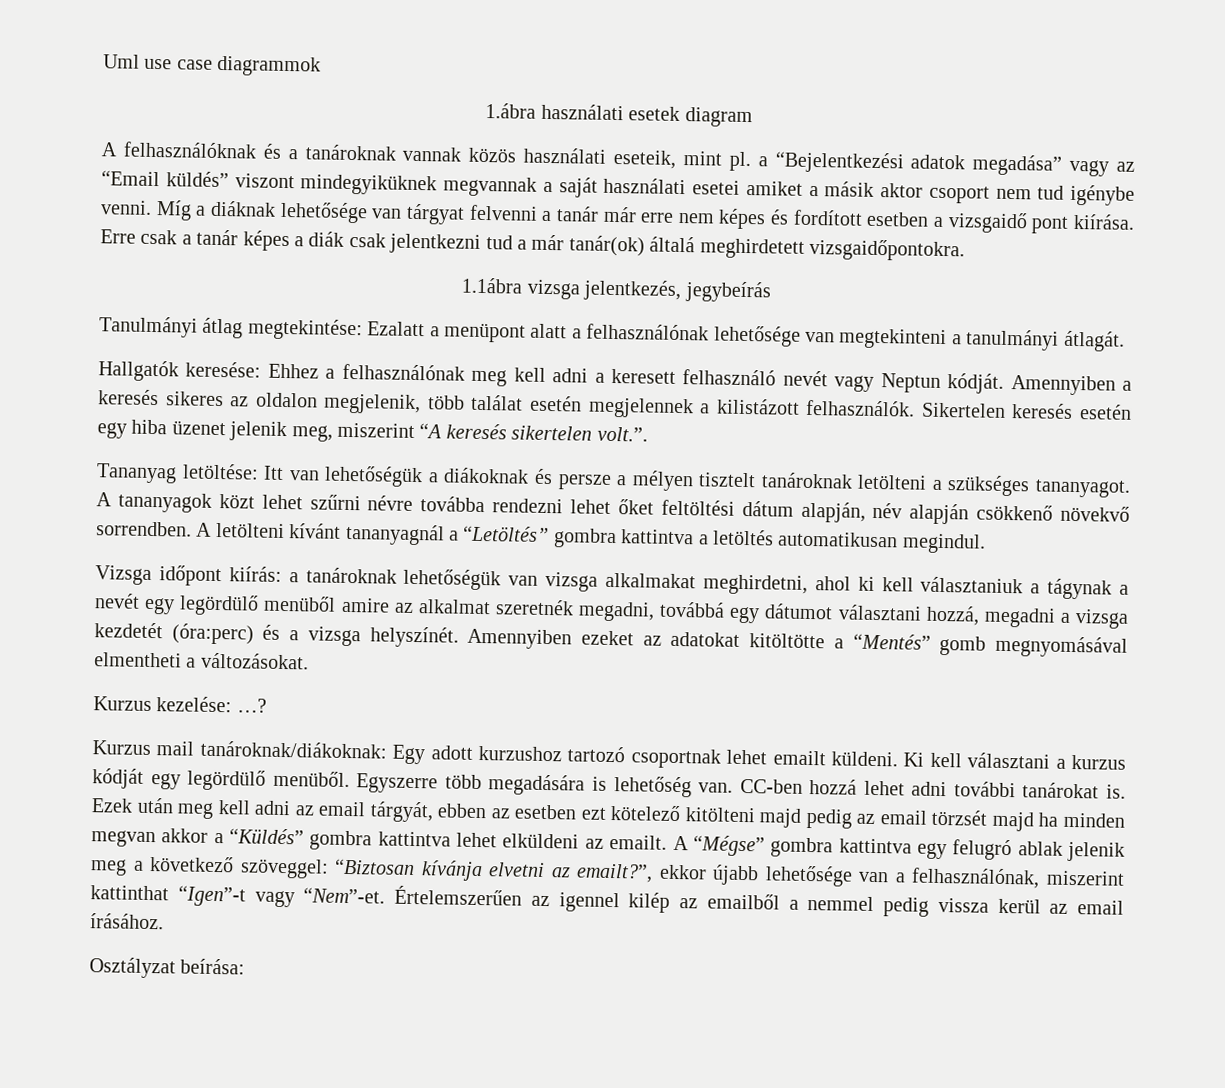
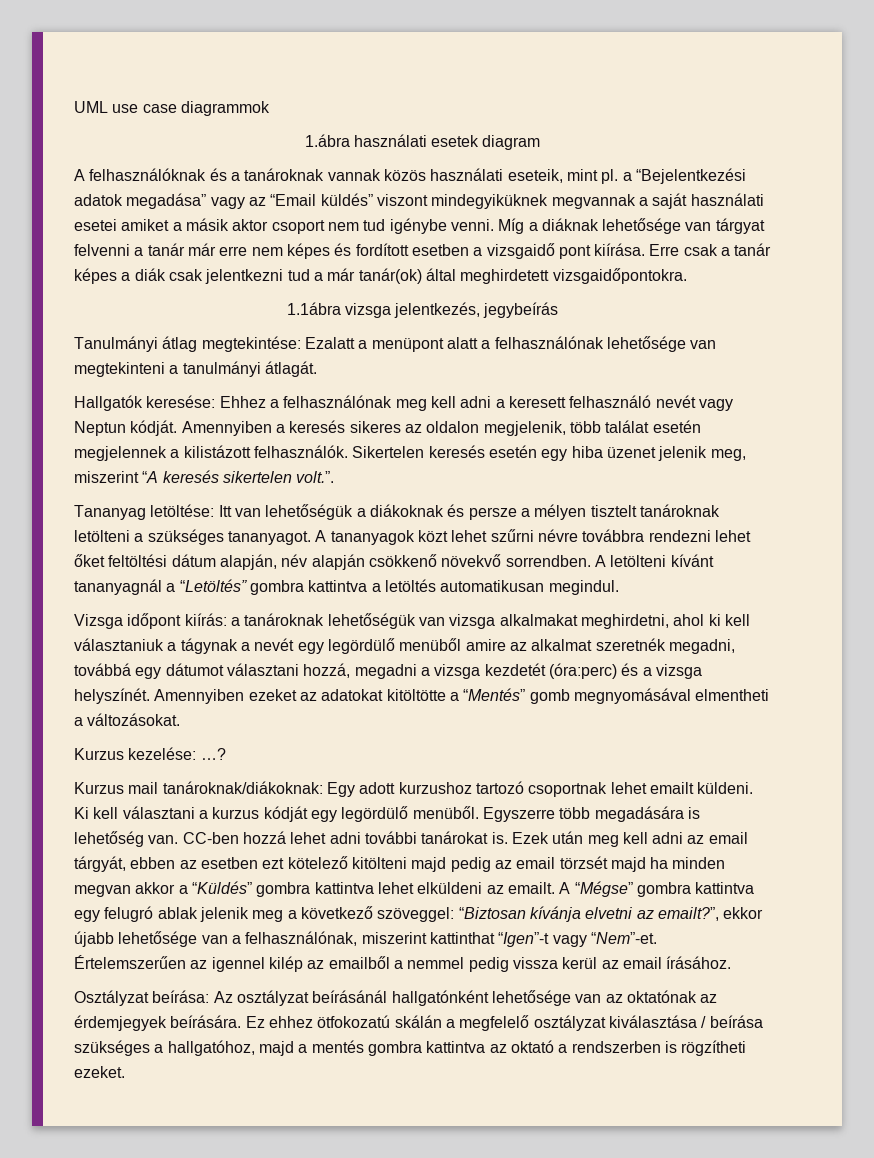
- Uml use case diagrammok
+ UML use case diagrammok
- Erre csak a tanár képes a diák csak jelentkezni tud a már tanár(ok) általá meghirdetett vizsgaidőpontokra.
+ Erre csak a tanár képes a diák csak jelentkezni tud a már tanár(ok) által meghirdetett vizsgaidőpontokra.
- A tananyagok közt lehet szűrni névre továbba rendezni lehet őket feltöltési dátum alapján, név alapján csökkenő növekvő sorrendben.
+ A tananyagok közt lehet szűrni névre továbbra rendezni lehet őket feltöltési dátum alapján, név alapján csökkenő növekvő sorrendben.
- Osztályzat beírása:
+ Osztályzat beírása: Az osztályzat beírásánál hallgatónként lehetősége van az oktatónak az érdemjegyek beírására. Ez ehhez ötfokozatú skálán a megfelelő osztályzat kiválasztása / beírása szükséges a hallgatóhoz, majd a mentés gombra kattintva az oktató a rendszerben is rögzítheti ezeket.

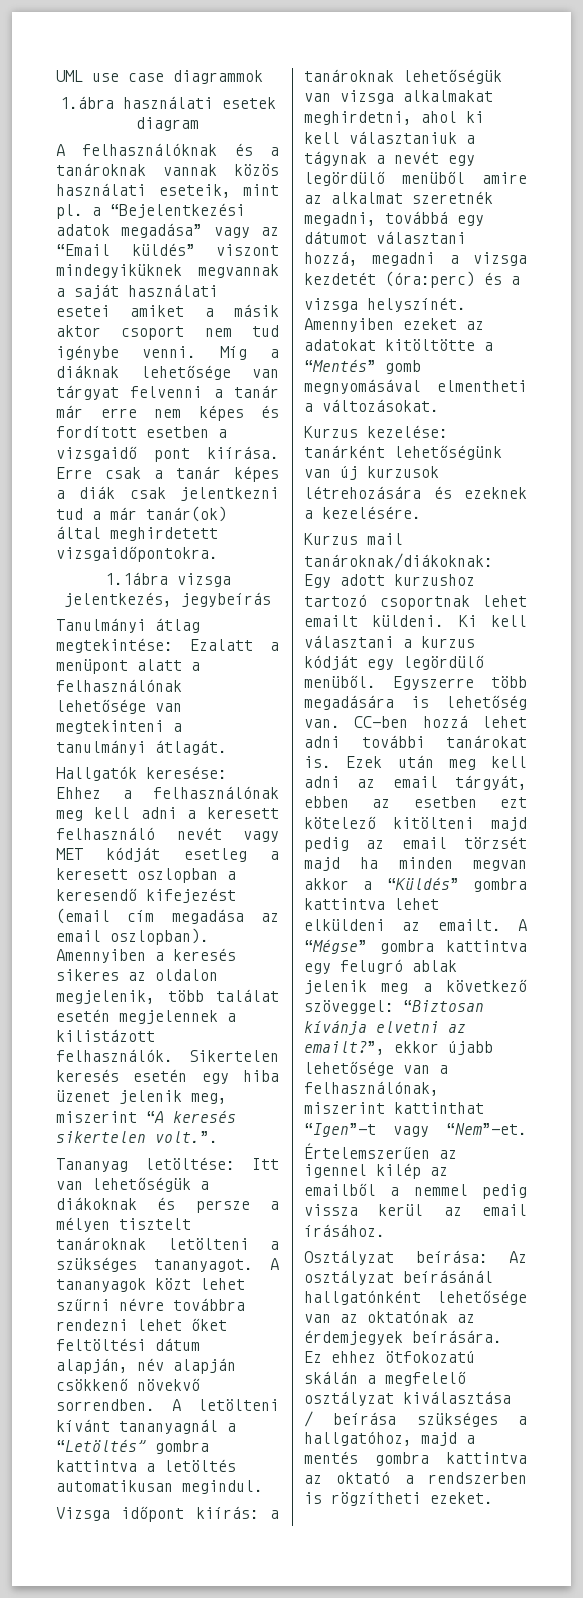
- Hallgatók keresése: Ehhez a felhasználónak meg kell adni a keresett felhasználó nevét vagy Neptun kódját.
+ Hallgatók keresése: Ehhez a felhasználónak meg kell adni a keresett felhasználó nevét vagy MET kódját esetleg a keresett oszlopban a keresendő kifejezést (email cím megadása az email oszlopban).
- Vizsga időpont kiírás: a tanároknak lehetőségük van vizsga alkalmakat meghirdetni, ahol ki kell választaniuk a tágynak a nevét egy legördülő menüből amire az alkalmat szeretnék megadni, továbbá egy dátumot választani hozzá, megadni a vizsga kezdetét (óra:perc) és a vizsga helyszínét.
+ Vizsga időpont kiírás: a tanároknak lehetőségük van vizsga alkalmakat meghirdetni, ahol ki kell választaniuk a tágynak a nevét egy legördülő menüből amire az alkalmat szeretnék megadni, továbbá egy dátumot választani hozzá, megadni a vizsga kezdetét (óra:perc) és a
+ vizsga helyszínét.
- Kurzus kezelése: …?
+ Kurzus kezelése: tanárként lehetőségünk van új kurzusok létrehozására és ezeknek a kezelésére.

